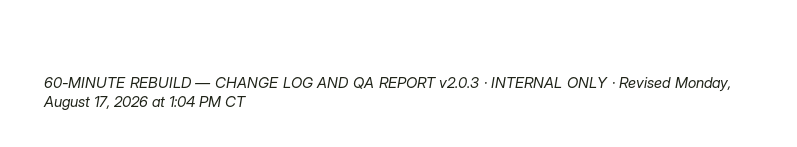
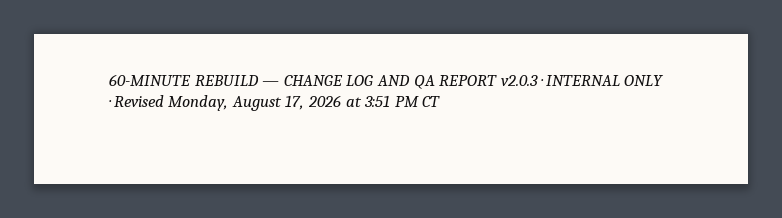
- 60-MINUTE REBUILD — CHANGE LOG AND QA REPORT v2.0.3 · INTERNAL ONLY · Revised Monday, August 17, 2026 at 1:04 PM CT
+ 60-MINUTE REBUILD — CHANGE LOG AND QA REPORT v2.0.3 · INTERNAL ONLY · Revised Monday, August 17, 2026 at 3:51 PM CT

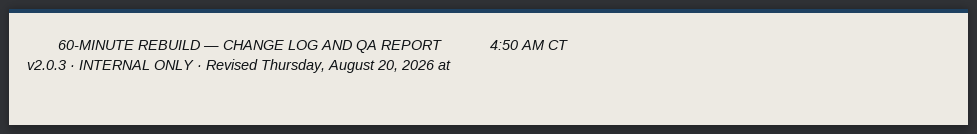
- 60-MINUTE REBUILD — CHANGE LOG AND QA REPORT v2.0.3 · INTERNAL ONLY · Revised Monday, August 17, 2026 at 3:51 PM CT
+ 60-MINUTE REBUILD — CHANGE LOG AND QA REPORT v2.0.3 · INTERNAL ONLY · Revised Thursday, August 20, 2026 at 4:50 AM CT

